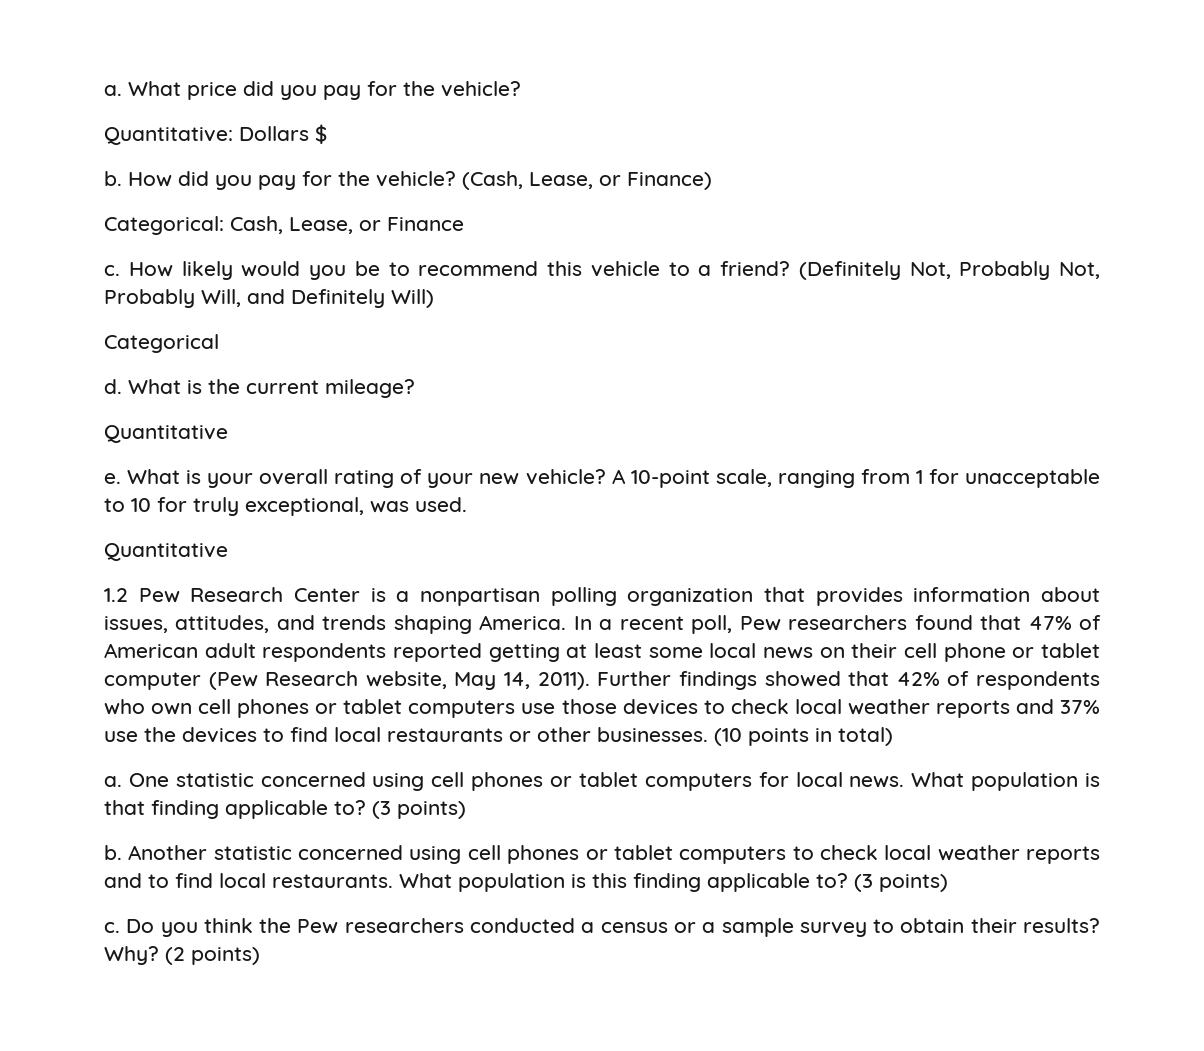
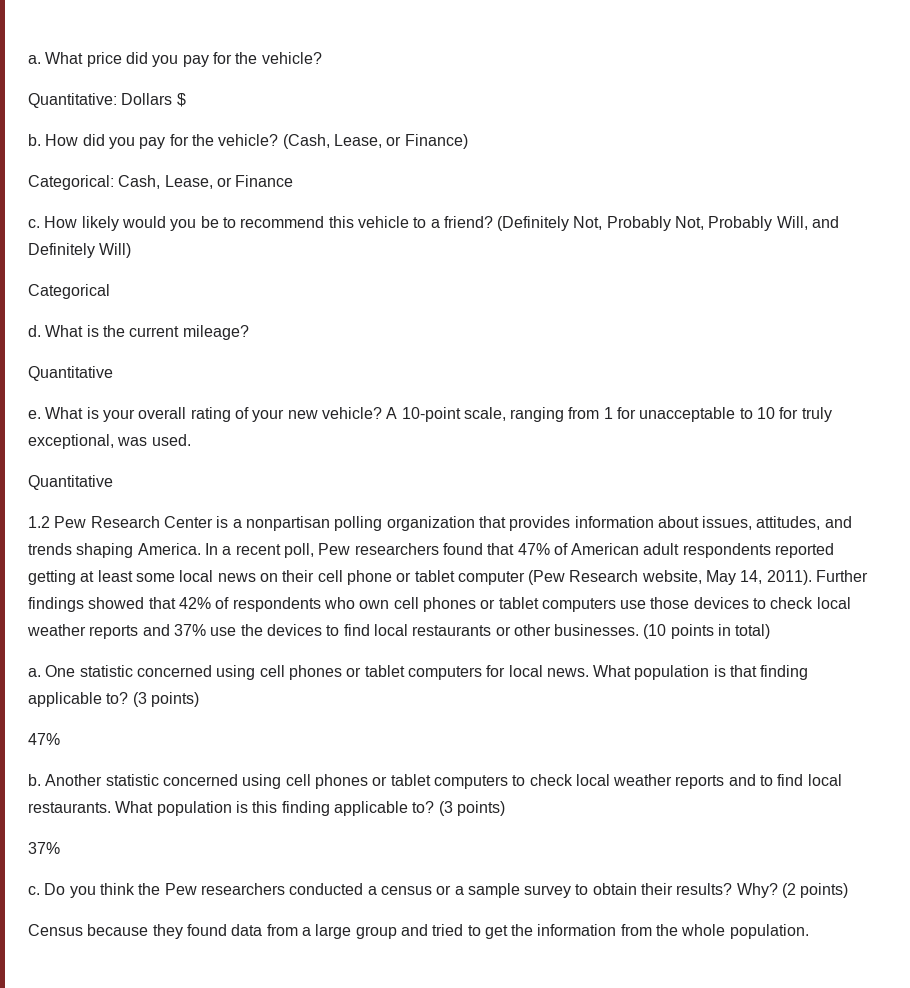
  What population is that finding applicable to? (3 points)
+ 47%
  What population is this finding applicable to? (3 points)
+ 37%
+ Census because they found data from a large group and tried to get the information from the whole population.

